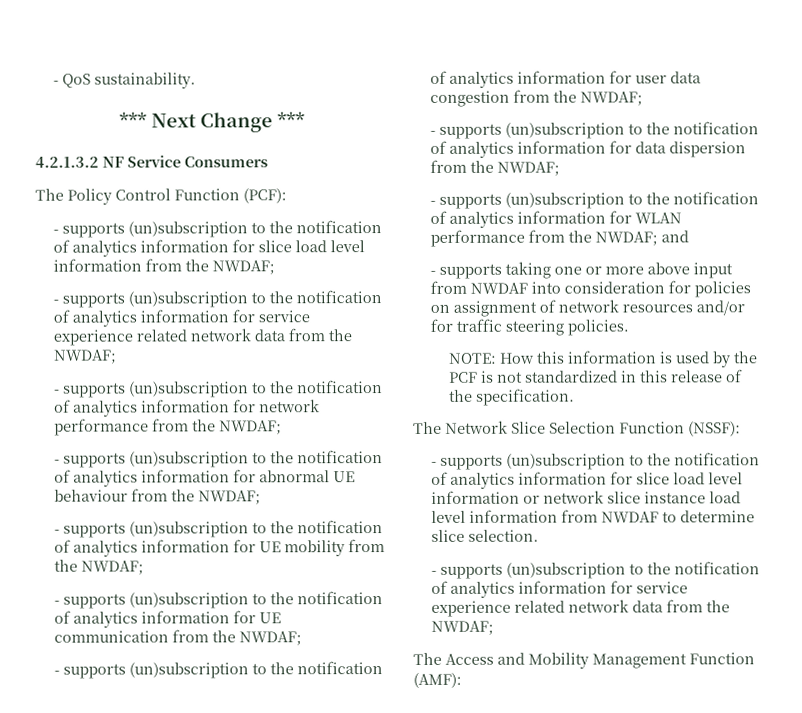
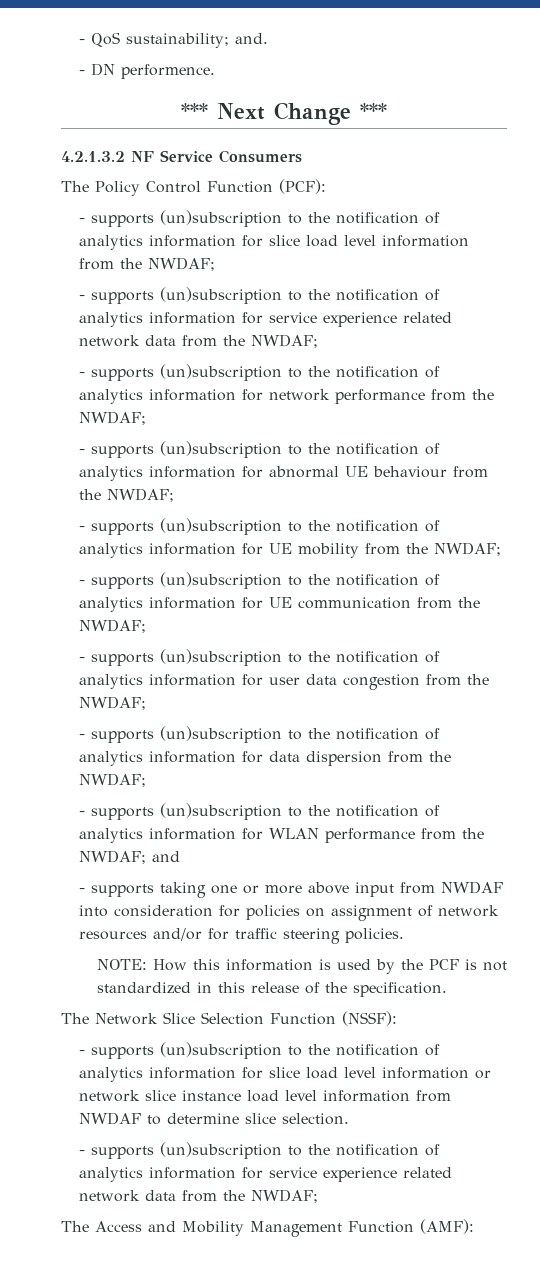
- - QoS sustainability.
+ - QoS sustainability; and.
+ - DN performence.

